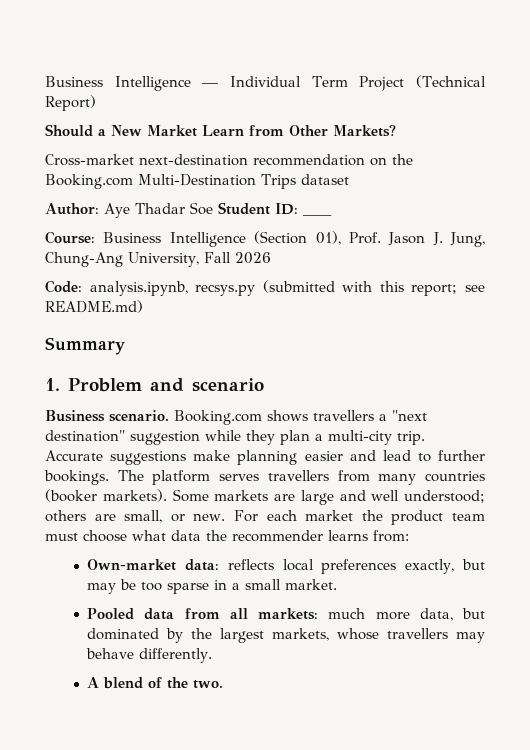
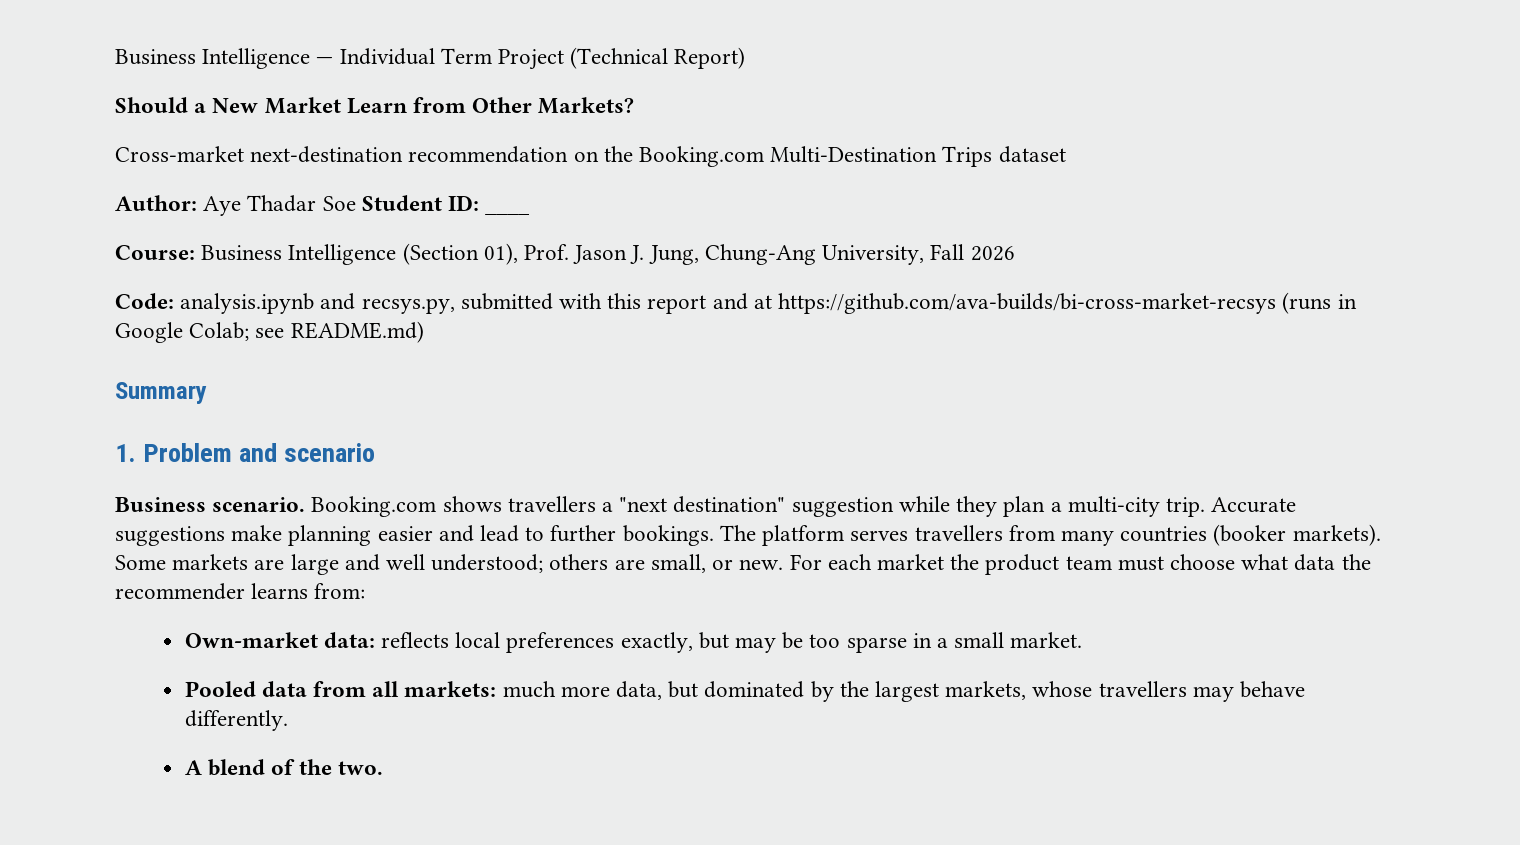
- Code: analysis.ipynb, recsys.py (submitted with this report; see README.md)
+ Code: analysis.ipynb and recsys.py, submitted with this report and at https://github.com/ava-builds/bi-cross-market-recsys (runs in Google Colab; see README.md)

